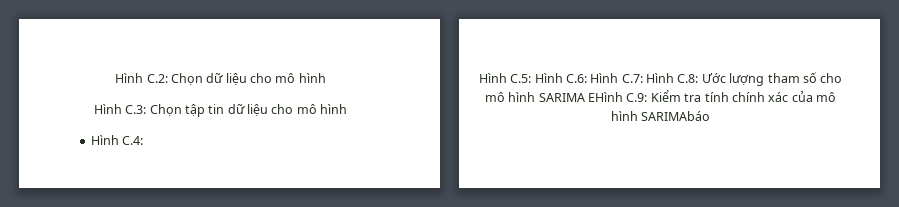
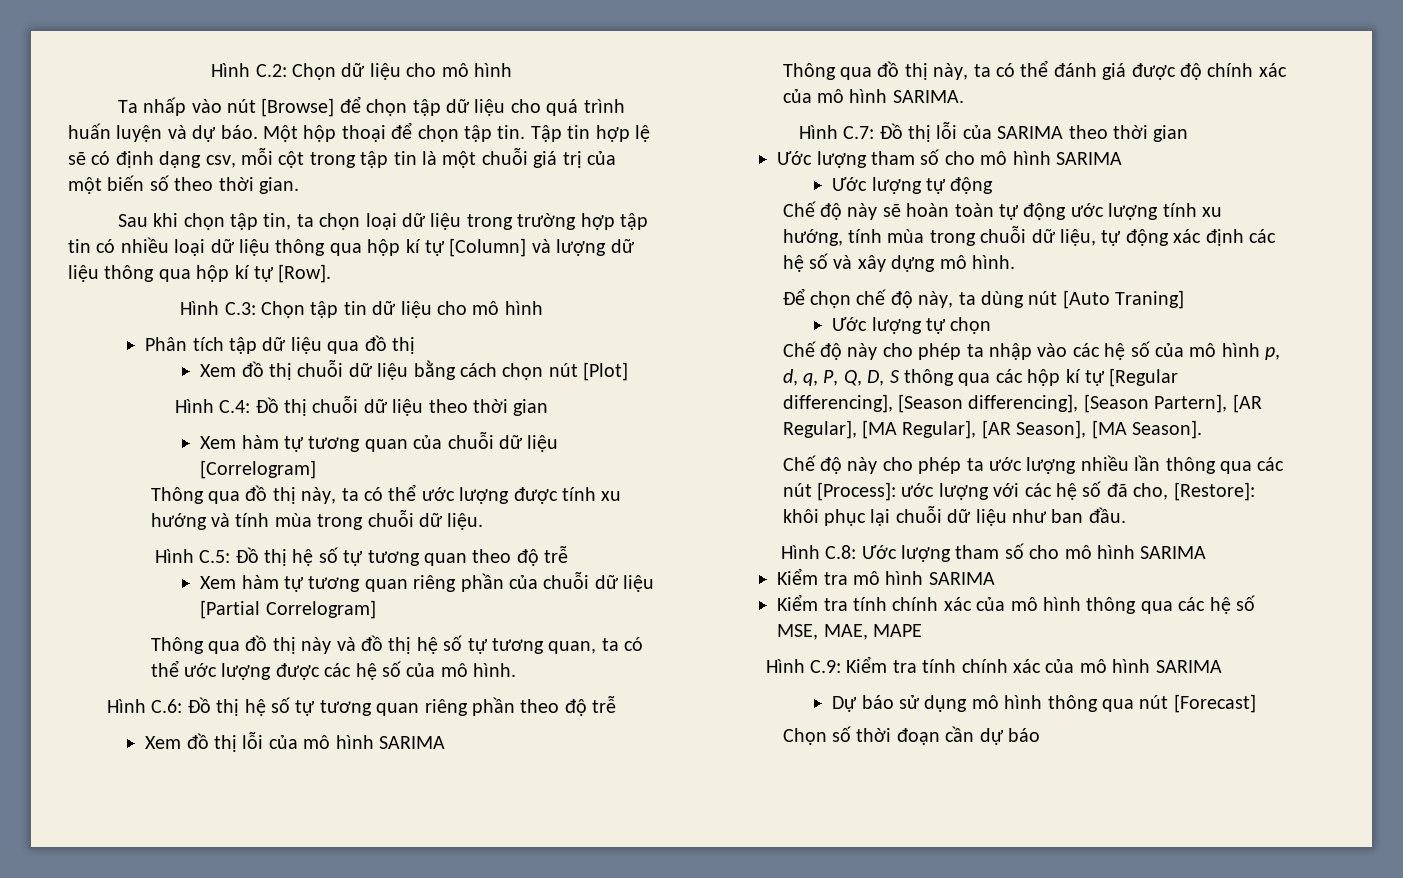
+ Ta nhấp vào nút [Browse] để chọn tập dữ liệu cho quá trình huấn luyện và dự báo. Một hộp thoại để chọn tập tin. Tập tin hợp lệ sẽ có định dạng csv, mỗi cột trong tập tin là một chuỗi giá trị của một biến số theo thời gian.
+ Sau khi chọn tập tin, ta chọn loại dữ liệu trong trường hợp tập tin có nhiều loại dữ liệu thông qua hộp kí tự [Column] và lượng dữ liệu thông qua hộp kí tự [Row].
- Hình C.4:
- Hình C.5: Hình C.6: Hình C.7: Hình C.8: Ước lượng tham số cho mô hình SARIMA EHình C.9: Kiểm tra tính chính xác của mô hình SARIMAbáo
+ Phân tích tập dữ liệu qua đồ thị
+ Xem đồ thị chuỗi dữ liệu bằng cách chọn nút [Plot]
+ Hình C.4: Đồ thị chuỗi dữ liệu theo thời gian
+ Xem hàm tự tương quan của chuỗi dữ liệu [Correlogram]
+ Thông qua đồ thị này, ta có thể ước lượng được tính xu hướng và tính mùa trong chuỗi dữ liệu.
+ Hình C.5: Đồ thị hệ số tự tương quan theo độ trễ
+ Xem hàm tự tương quan riêng phần của chuỗi dữ liệu [Partial Correlogram]
+ Thông qua đồ thị này và đồ thị hệ số tự tương quan, ta có thể ước lượng được các hệ số của mô hình.
+ Hình C.6: Đồ thị hệ số tự tương quan riêng phần theo độ trễ
+ Xem đồ thị lỗi của mô hình SARIMA
+ Thông qua đồ thị này, ta có thể đánh giá được độ chính xác của mô hình SARIMA.
+ Hình C.7: Đồ thị lỗi của SARIMA theo thời gian
+ Ước lượng tham số cho mô hình SARIMA
+ Ước lượng tự động
+ Chế độ này sẽ hoàn toàn tự động ước lượng tính xu hướng, tính mùa trong chuỗi dữ liệu, tự động xác định các hệ số và xây dựng mô hình.
+ Để chọn chế độ này, ta dùng nút [Auto Traning]
+ Ước lượng tự chọn
+ Chế độ này cho phép ta nhập vào các hệ số của mô hình p, d, q, P, Q, D, S thông qua các hộp kí tự [Regular differencing], [Season differencing], [Season Partern], [AR Regular], [MA Regular], [AR Season], [MA Season].
+ Chế độ này cho phép ta ước lượng nhiều lần thông qua các nút [Process]: ước lượng với các hệ số đã cho, [Restore]: khôi phục lại chuỗi dữ liệu như ban đầu.
+ Hình C.8: Ước lượng tham số cho mô hình SARIMA
+ Kiểm tra mô hình SARIMA
+ Kiểm tra tính chính xác của mô hình thông qua các hệ số MSE, MAE, MAPE
+ Hình C.9: Kiểm tra tính chính xác của mô hình SARIMA
+ Dự báo sử dụng mô hình thông qua nút [Forecast]
+ Chọn số thời đoạn cần dự báo

